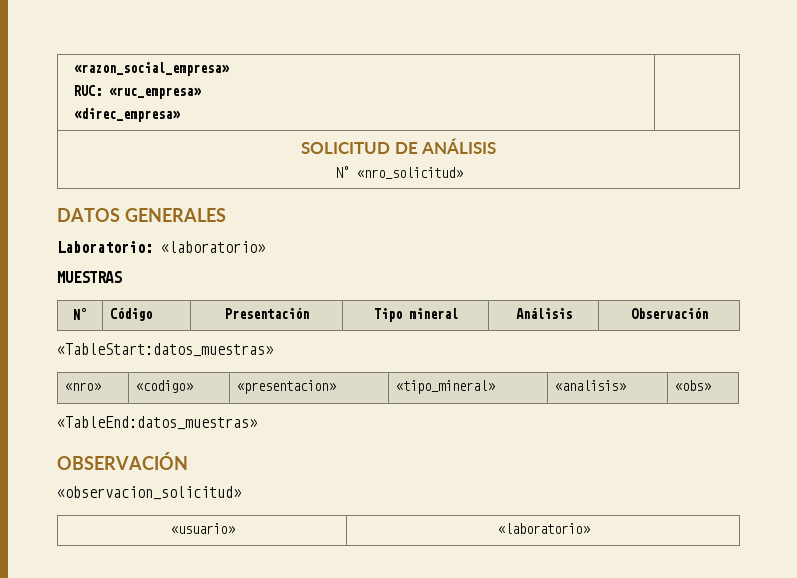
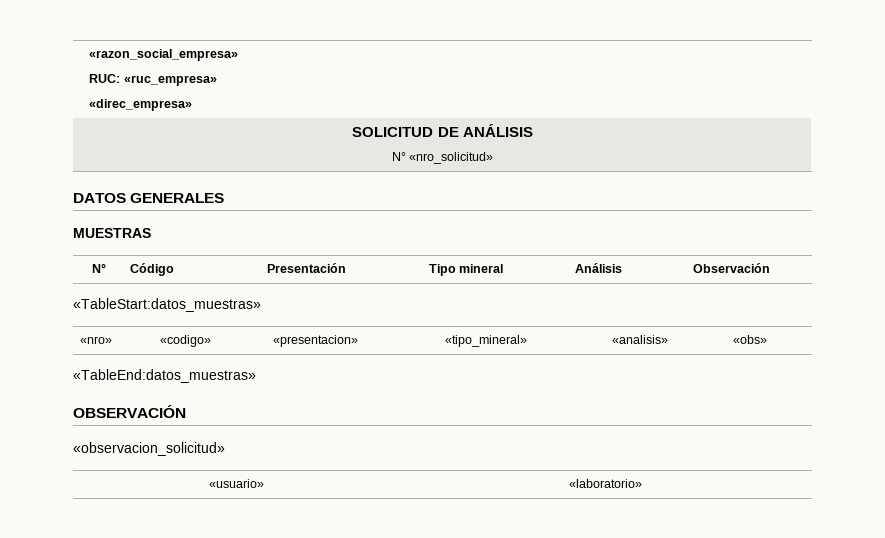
- Laboratorio: «laboratorio»

